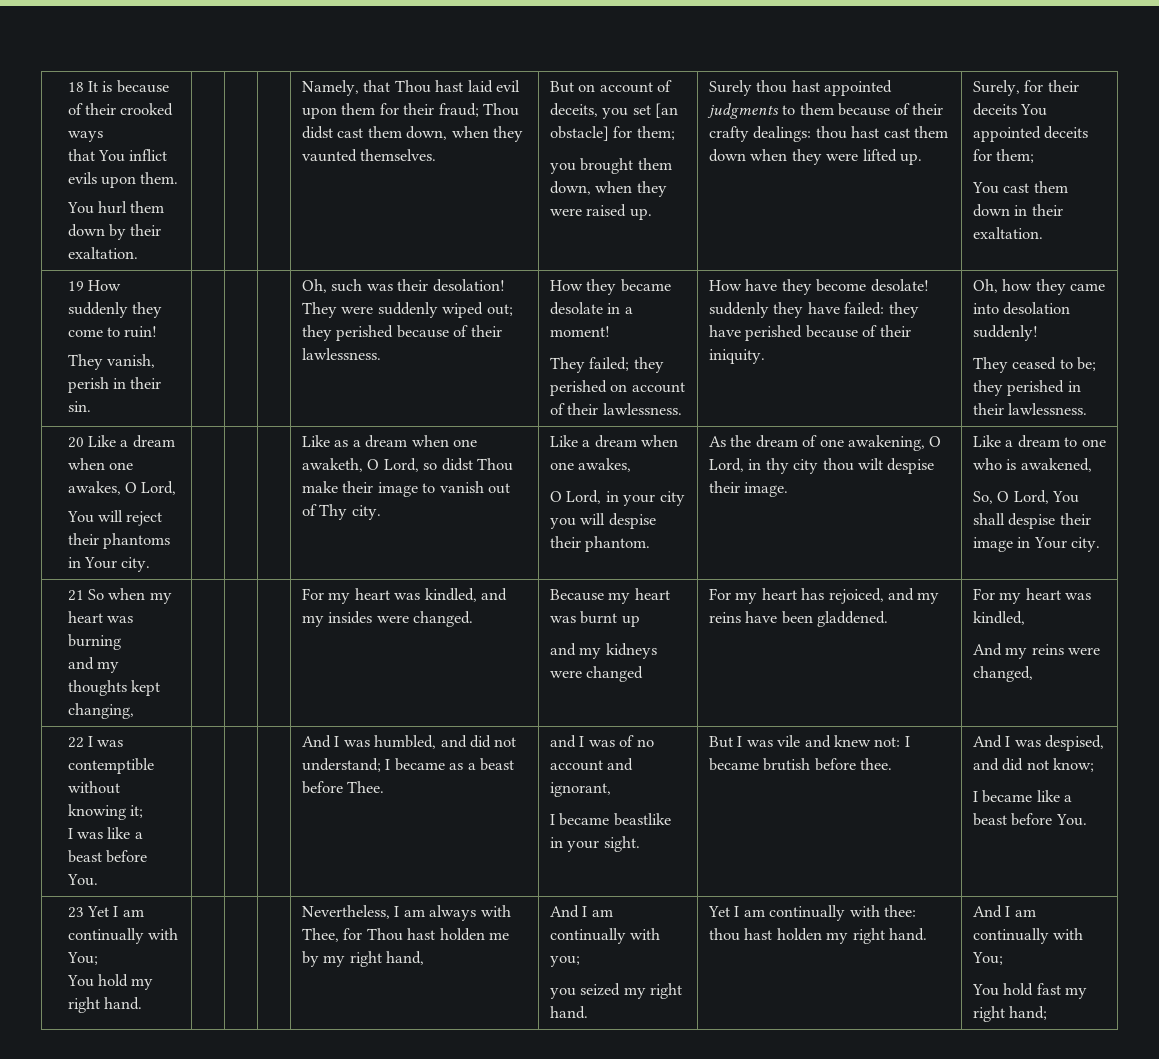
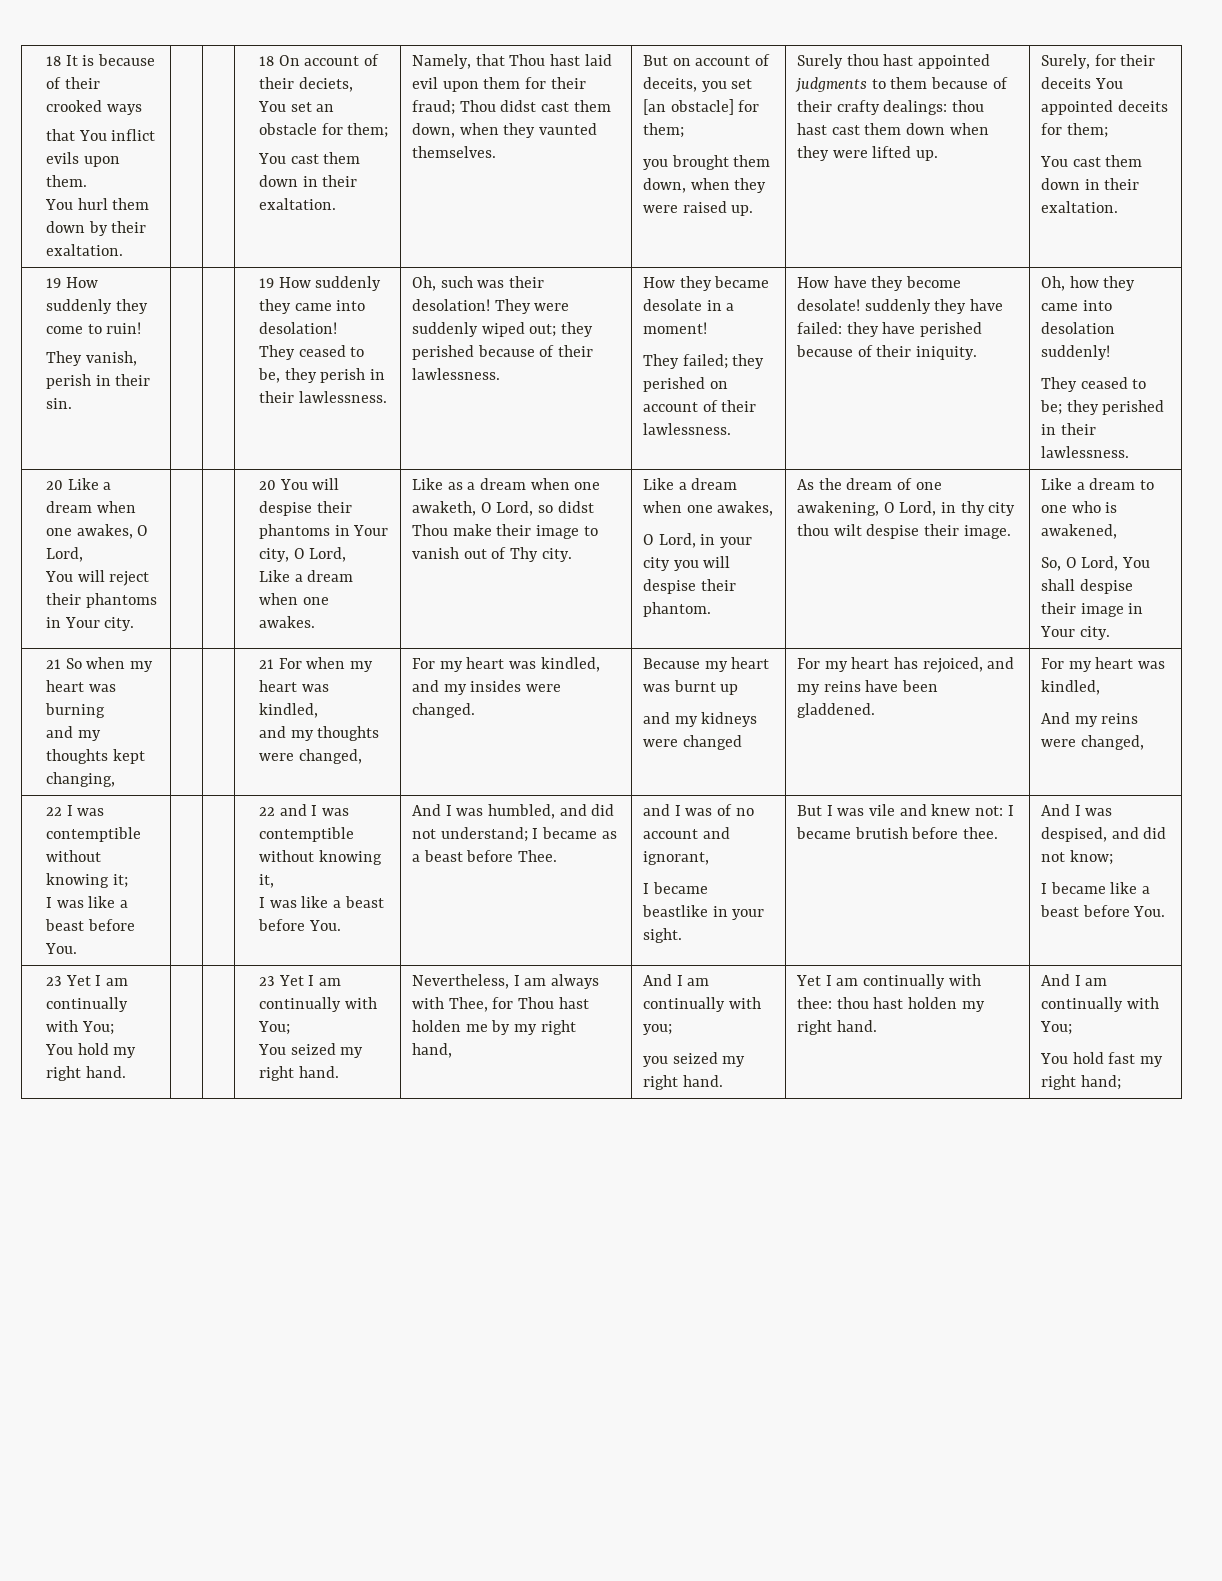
+ 18 On account of their deciets,
+ You set an obstacle for them;
+ You cast them down in their exaltation.
+ 19 How suddenly they came into desolation!
+ They ceased to be, they perish in their lawlessness.
+ 20 You will despise their phantoms in Your city, O Lord,
+ Like a dream when one awakes.
+ 21 For when my heart was kindled,
+ and my thoughts were changed,
+ 22 and I was contemptible without knowing it,
+ I was like a beast before You.
- You hold my right hand.
+ You hold my right hand. | | | 23 Yet I am continually with You;
+ You seized my right hand.

